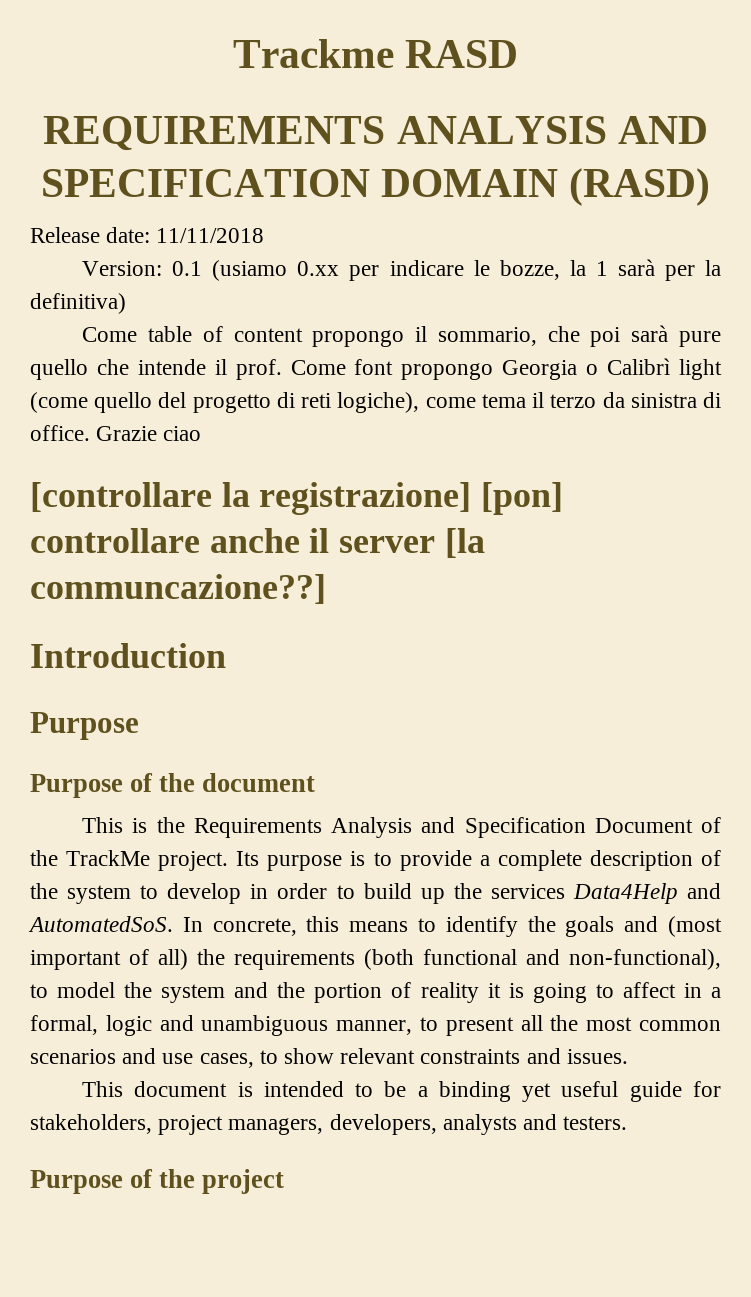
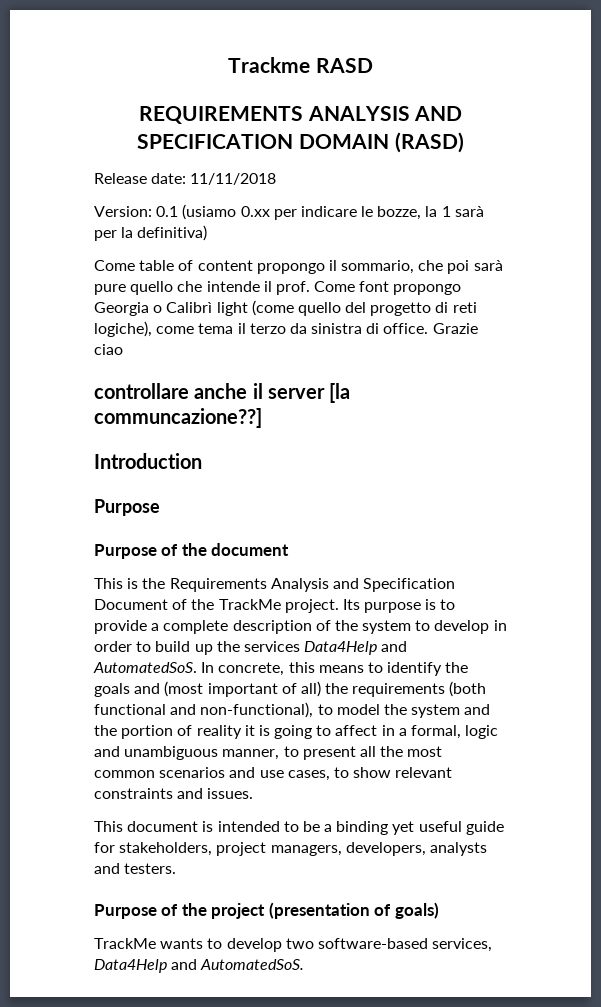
- [controllare la registrazione] [pon] controllare anche il server [la communcazione??]
+ controllare anche il server [la communcazione??]
- Purpose of the project
+ Purpose of the project (presentation of goals)
+ TrackMe wants to develop two software-based services, Data4Help and AutomatedSoS.

